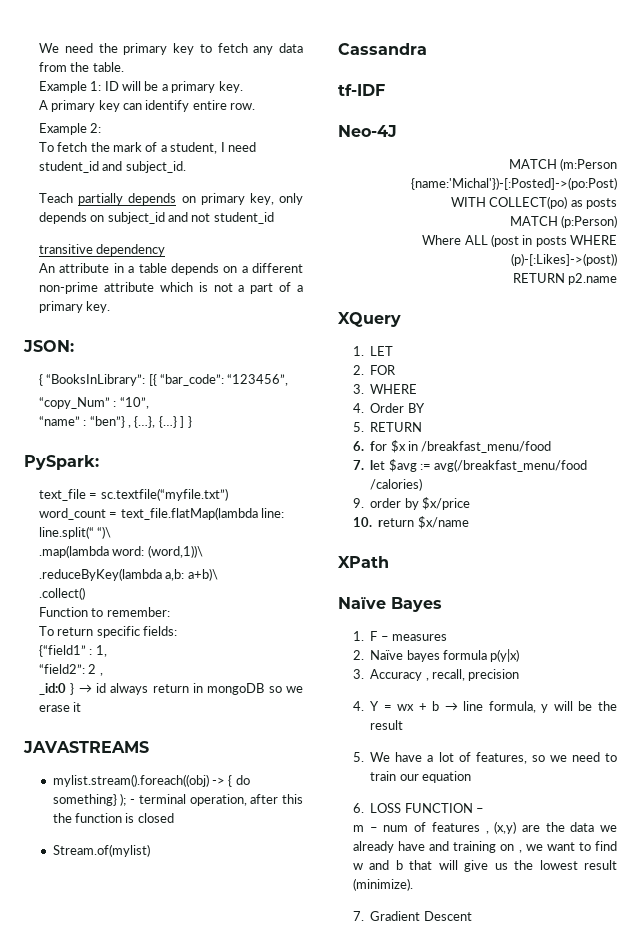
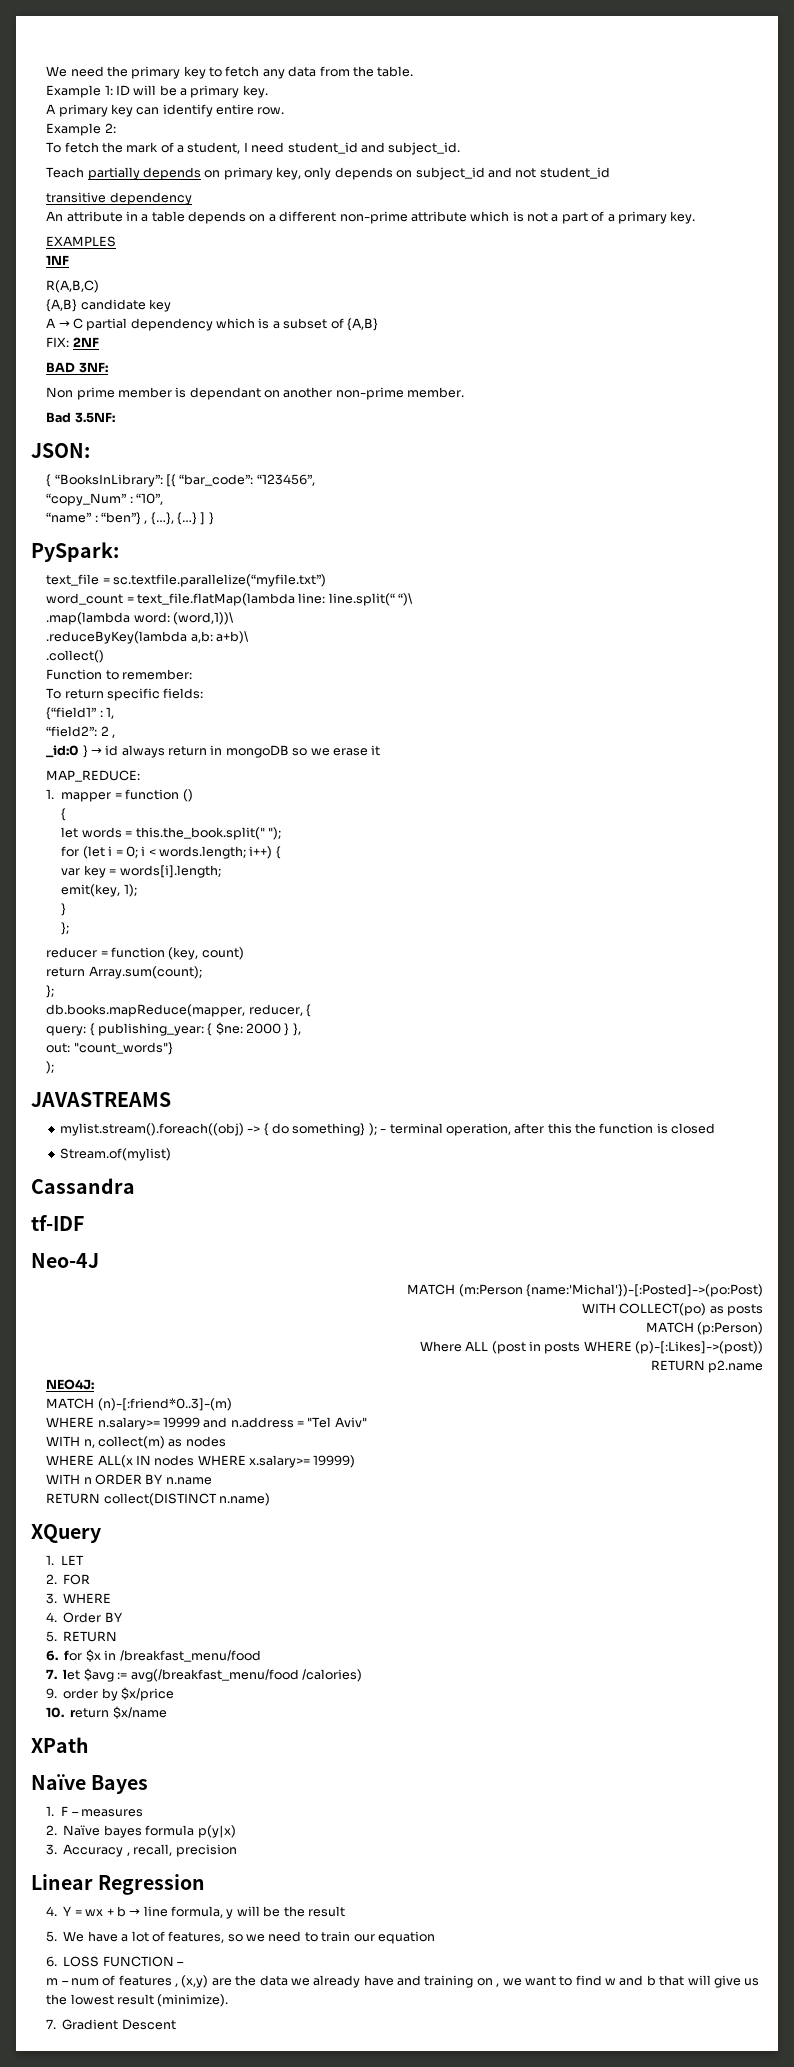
+ EXAMPLES
+ 1NF
+ R(A,B,C)
+ {A,B} candidate key
+ A → C partial dependency which is a subset of {A,B}
+ FIX: 2NF
+ BAD 3NF:
+ Non prime member is dependant on another non-prime member.
+ Bad 3.5NF:
- text_file = sc.textfile(“myfile.txt”)
+ text_file = sc.textfile.parallelize(“myfile.txt”)
+ MAP_REDUCE:
+ 1. mapper = function ()
+ {
+ let words = this.the_book.split(" ");
+ for (let i = 0; i < words.length; i++) {
+ var key = words[i].length;
+ emit(key, 1);
+ }
+ };
+ reducer = function (key, count)
+ return Array.sum(count);
+ };
+ db.books.mapReduce(mapper, reducer, {
+ query: { publishing_year: { $ne: 2000 } },
+ out: "count_words"}
+ );
+ NEO4J:
+ MATCH (n)-[:friend*0..3]-(m)
+ WHERE n.salary>= 19999 and n.address = "Tel Aviv"
+ WITH n, collect(m) as nodes
+ WHERE ALL(x IN nodes WHERE x.salary>= 19999)
+ WITH n ORDER BY n.name
+ RETURN collect(DISTINCT n.name)
+ Linear Regression

